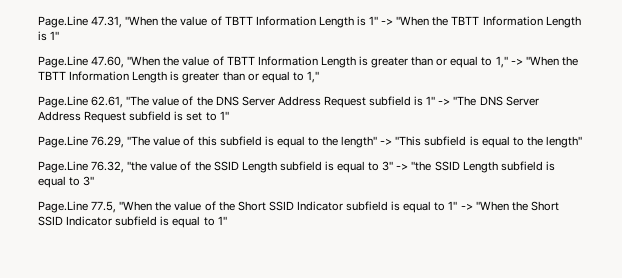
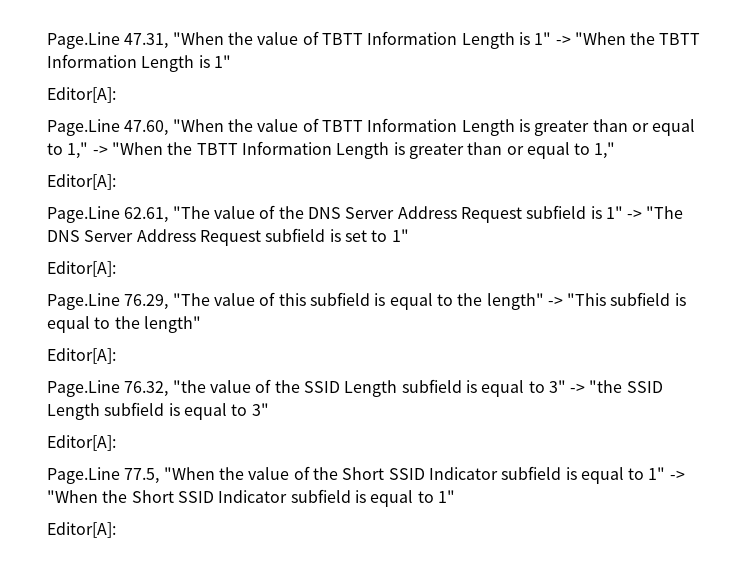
  Page.Line 47.31, "When the value of TBTT Information Length is 1" -> "When the TBTT Information Length is 1"
+ Editor[A]:
  Page.Line 47.60, "When the value of TBTT Information Length is greater than or equal to 1," -> "When the TBTT Information Length is greater than or equal to 1,"
+ Editor[A]:
  Page.Line 62.61, "The value of the DNS Server Address Request subfield is 1" -> "The DNS Server Address Request subfield is set to 1"
+ Editor[A]:
  Page.Line 76.29, "The value of this subfield is equal to the length" -> "This subfield is equal to the length"
+ Editor[A]:
  Page.Line 76.32, "the value of the SSID Length subfield is equal to 3" -> "the SSID Length subfield is equal to 3"
+ Editor[A]:
  Page.Line 77.5, "When the value of the Short SSID Indicator subfield is equal to 1" -> "When the Short SSID Indicator subfield is equal to 1"
+ Editor[A]:

